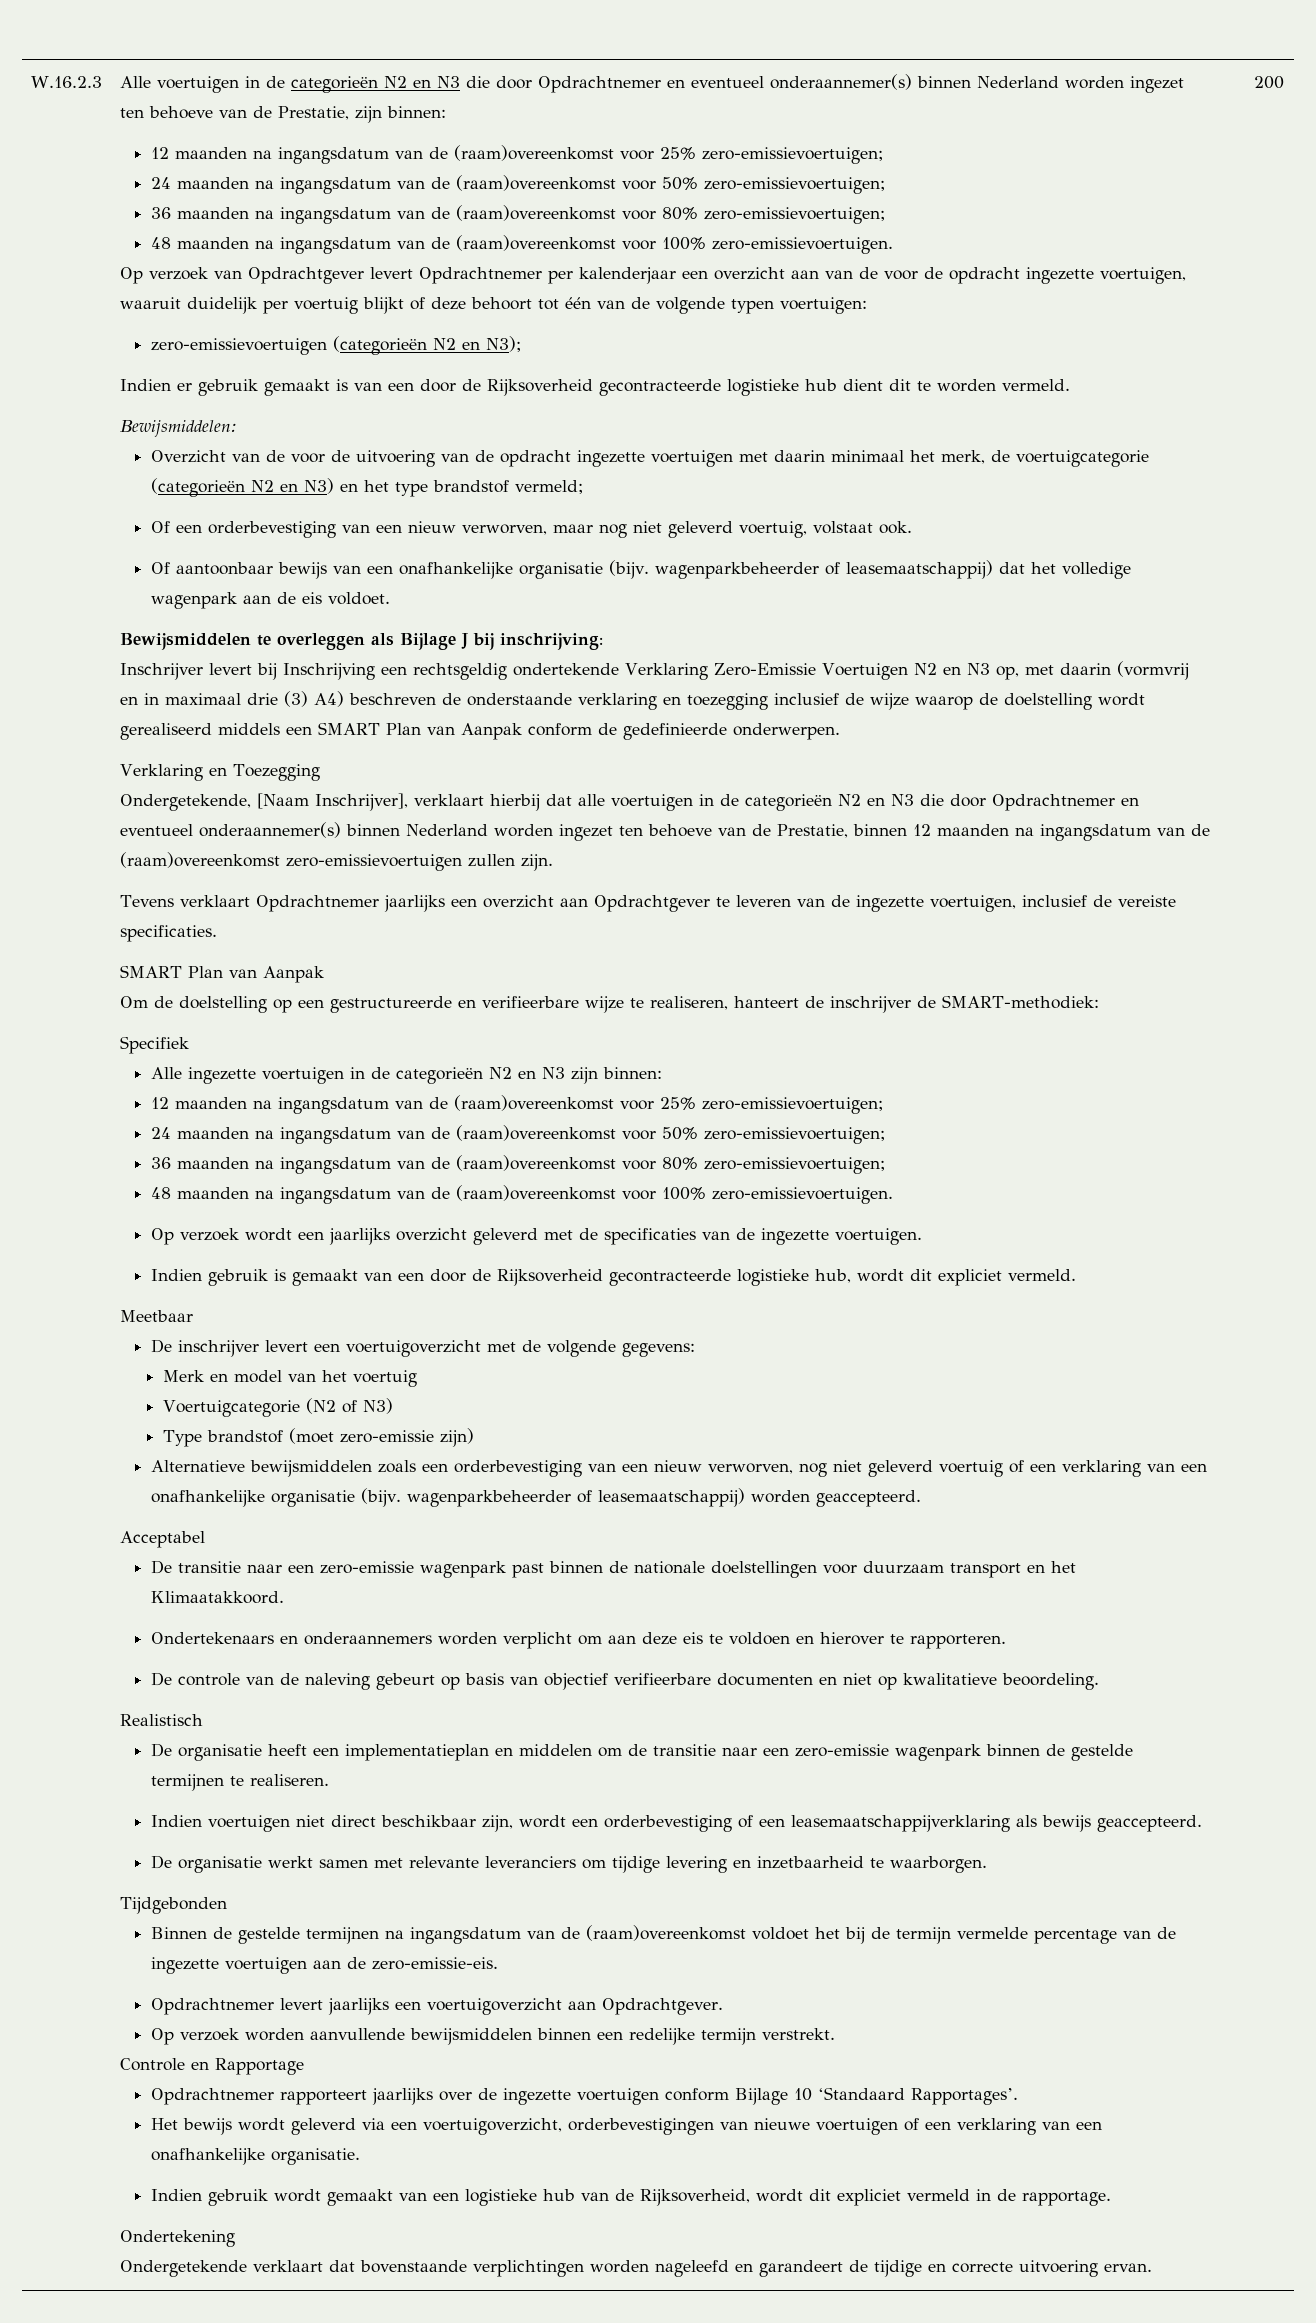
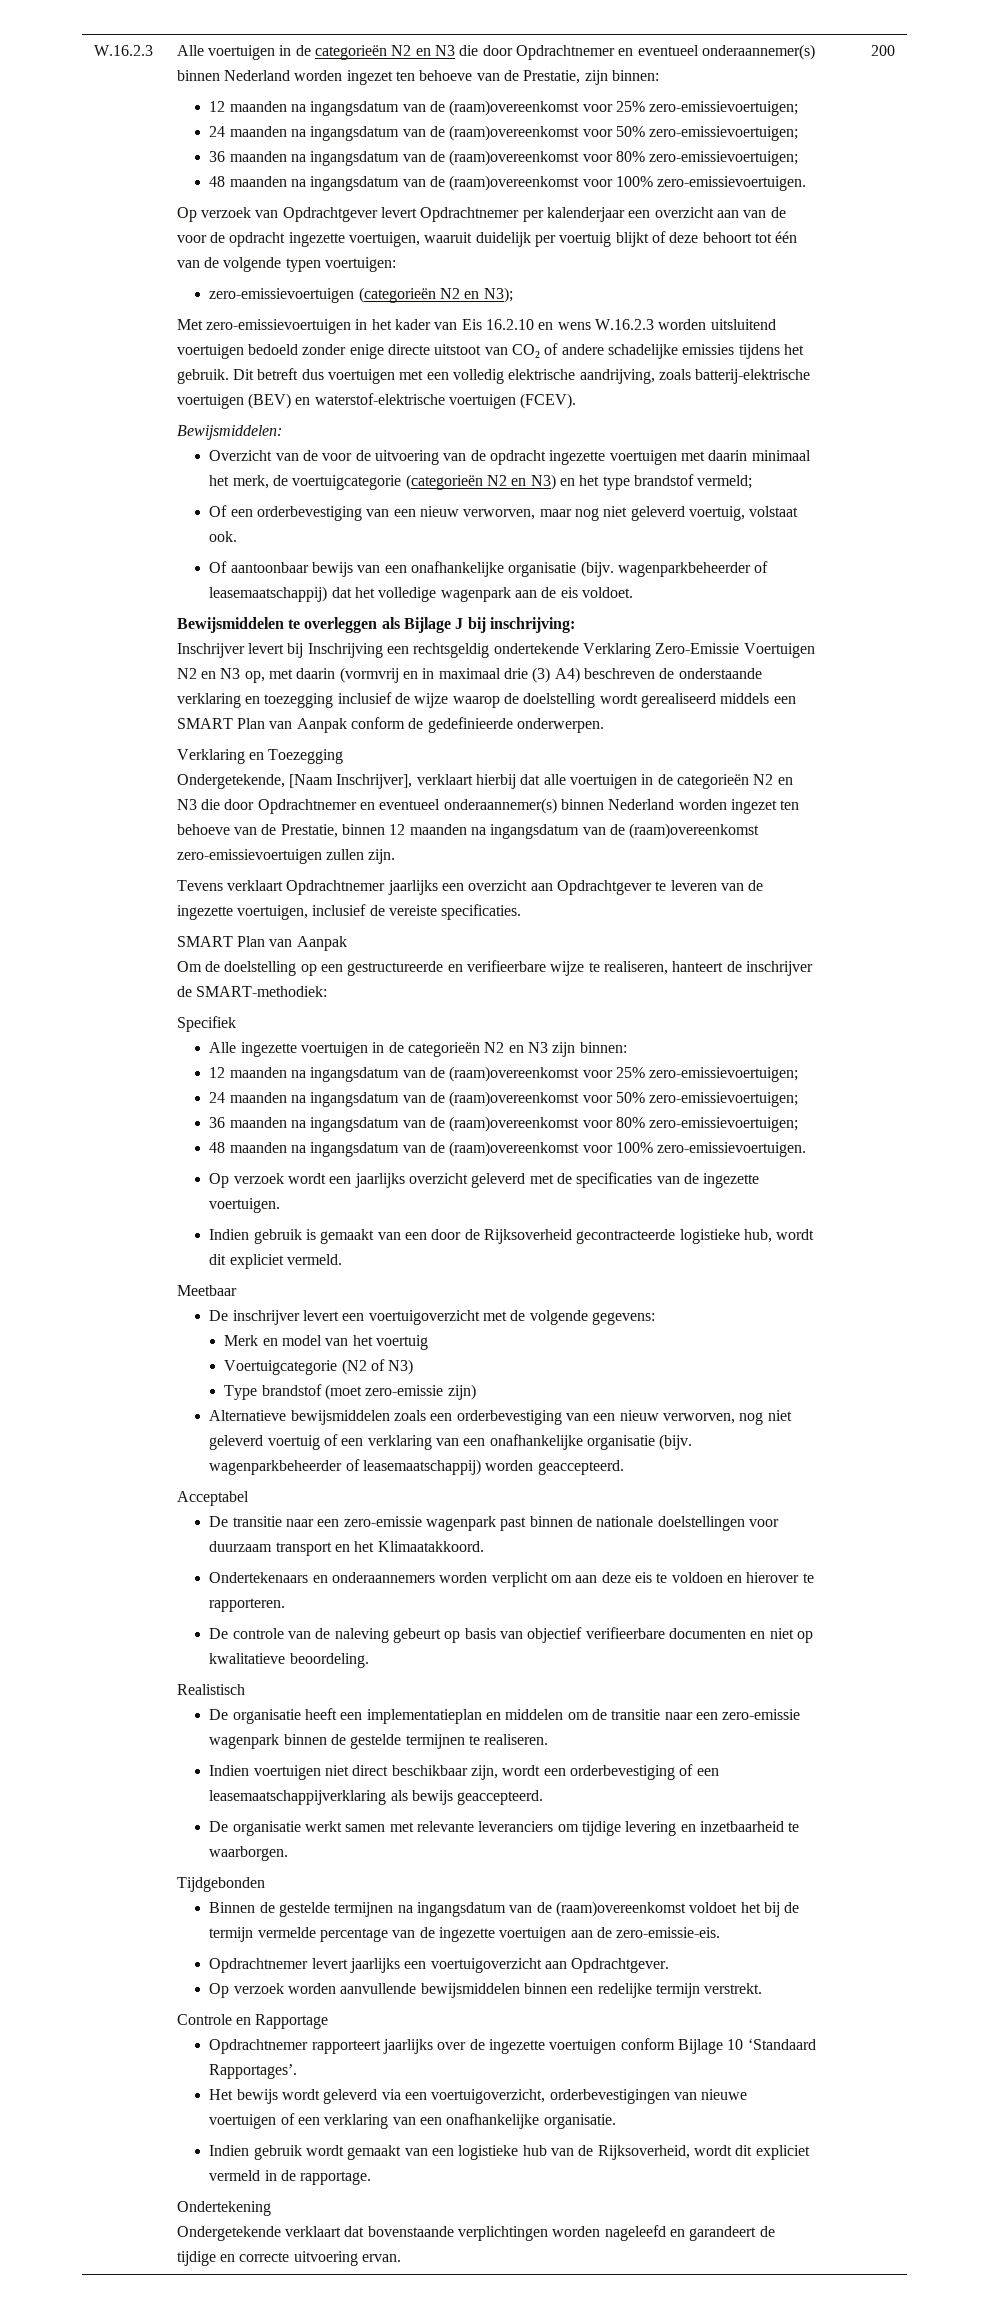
- Indien er gebruik gemaakt is van een door de Rijksoverheid gecontracteerde logistieke hub dient dit te worden vermeld.
+ Met zero-emissievoertuigen in het kader van Eis 16.2.10 en wens W.16.2.3 worden uitsluitend voertuigen bedoeld zonder enige directe uitstoot van CO₂ of andere schadelijke emissies tijdens het gebruik. Dit betreft dus voertuigen met een volledig elektrische aandrijving, zoals batterij-elektrische voertuigen (BEV) en waterstof-elektrische voertuigen (FCEV).

